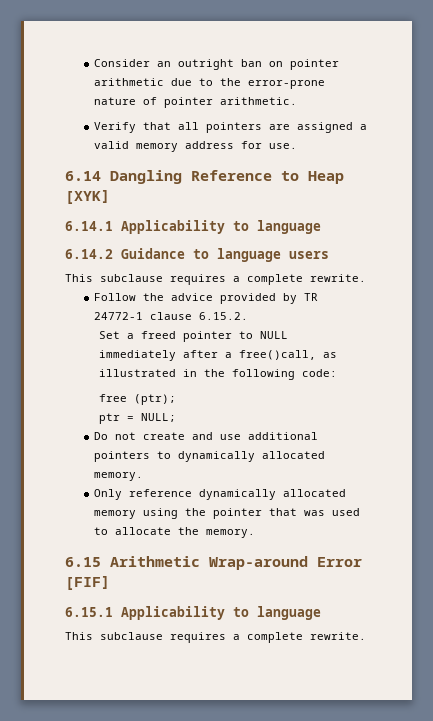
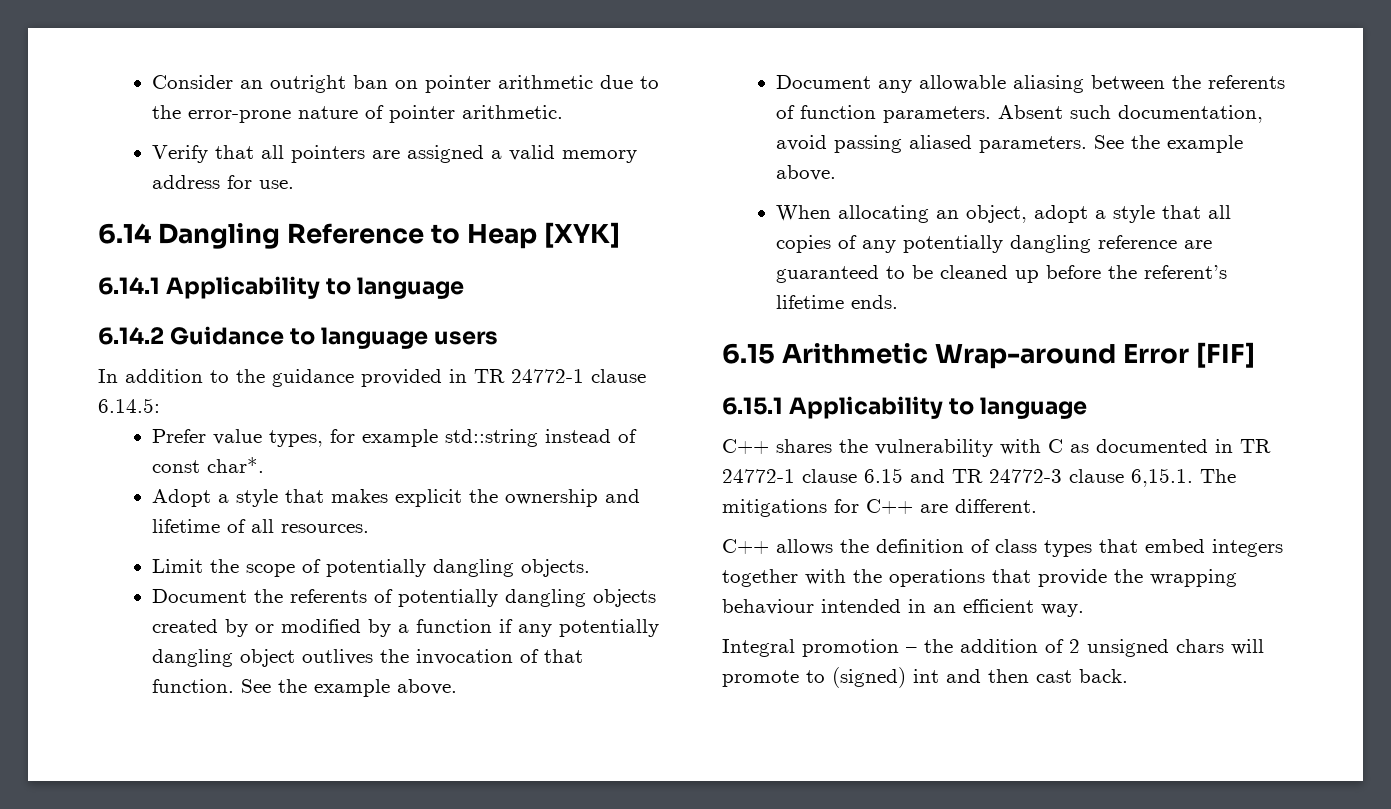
  6.14.2 Guidance to language users
- This subclause requires a complete rewrite.
- Follow the advice provided by TR 24772-1 clause 6.15.2.
- Set a freed pointer to NULL immediately after a free()call, as illustrated in the following code:
- free (ptr);
- ptr = NULL;
- Do not create and use additional pointers to dynamically allocated memory.
- Only reference dynamically allocated memory using the pointer that was used to allocate the memory.
+ In addition to the guidance provided in TR 24772-1 clause 6.14.5:
+ Prefer value types, for example std::string instead of const char*.
+ Adopt a style that makes explicit the ownership and lifetime of all resources.
+ Limit the scope of potentially dangling objects.
+ Document the referents of potentially dangling objects created by or modified by a function if any potentially dangling object outlives the invocation of that function. See the example above.
+ Document any allowable aliasing between the referents of function parameters. Absent such documentation, avoid passing aliased parameters. See the example above.
+ When allocating an object, adopt a style that all copies of any potentially dangling reference are guaranteed to be cleaned up before the referent’s lifetime ends.
  6.15.1 Applicability to language
- This subclause requires a complete rewrite.
+ C++ shares the vulnerability with C as documented in TR 24772-1 clause 6.15 and TR 24772-3 clause 6,15.1. The mitigations for C++ are different.
+ C++ allows the definition of class types that embed integers together with the operations that provide the wrapping behaviour intended in an efficient way.
+ Integral promotion – the addition of 2 unsigned chars will promote to (signed) int and then cast back.

